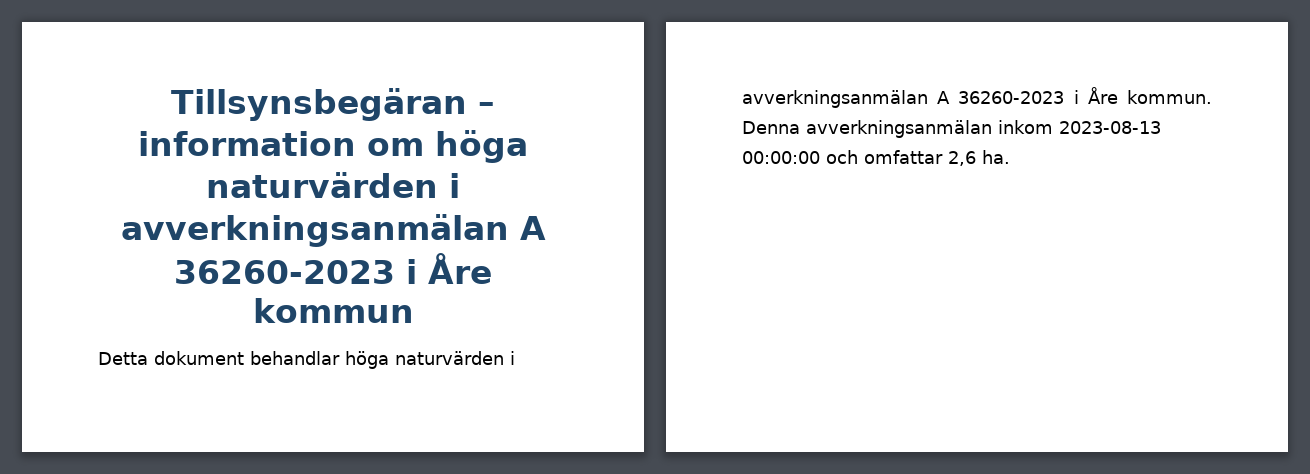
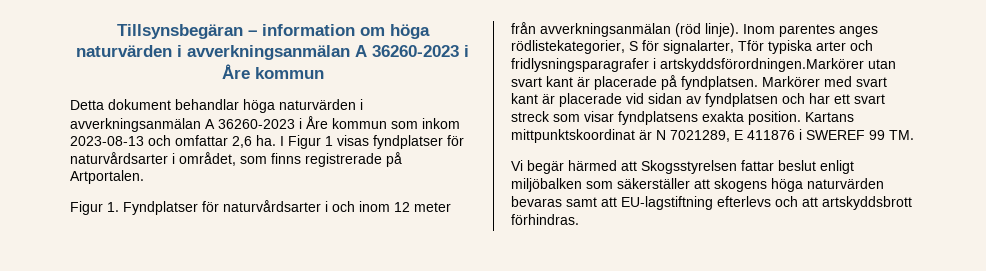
- Detta dokument behandlar höga naturvärden i avverkningsanmälan A 36260-2023 i Åre kommun. Denna avverkningsanmälan inkom 2023-08-13 00:00:00 och omfattar 2,6 ha.
+ Detta dokument behandlar höga naturvärden i avverkningsanmälan A 36260-2023 i Åre kommun som inkom 2023-08-13 och omfattar 2,6 ha.
+ I Figur 1 visas fyndplatser för naturvårdsarter i området, som finns registrerade på Artportalen.
+ Figur 1. Fyndplatser för naturvårdsarter i och inom 12 meter från avverkningsanmälan (röd linje). Inom parentes anges rödlistekategorier, S för signalarter, Tför typiska arter och fridlysningsparagrafer i artskyddsförordningen.Markörer utan svart kant är placerade på fyndplatsen. Markörer med svart kant är placerade vid sidan av fyndplatsen och har ett svart streck som visar fyndplatsens exakta position. Kartans mittpunktskoordinat är N 7021289, E 411876 i SWEREF 99 TM.
+ Vi begär härmed att Skogsstyrelsen fattar beslut enligt miljöbalken som säkerställer att skogens höga naturvärden bevaras samt att EU-lagstiftning efterlevs och att artskyddsbrott förhindras.

